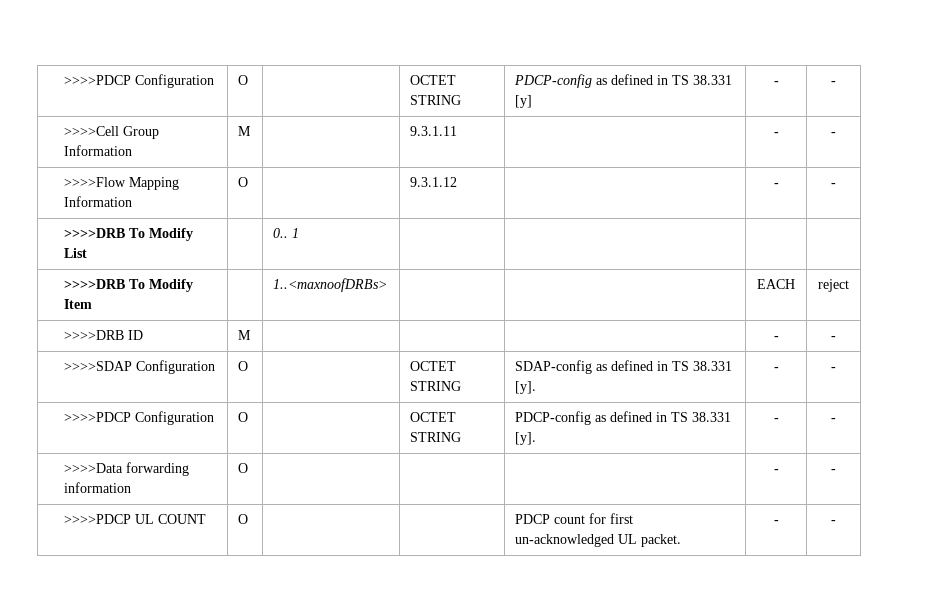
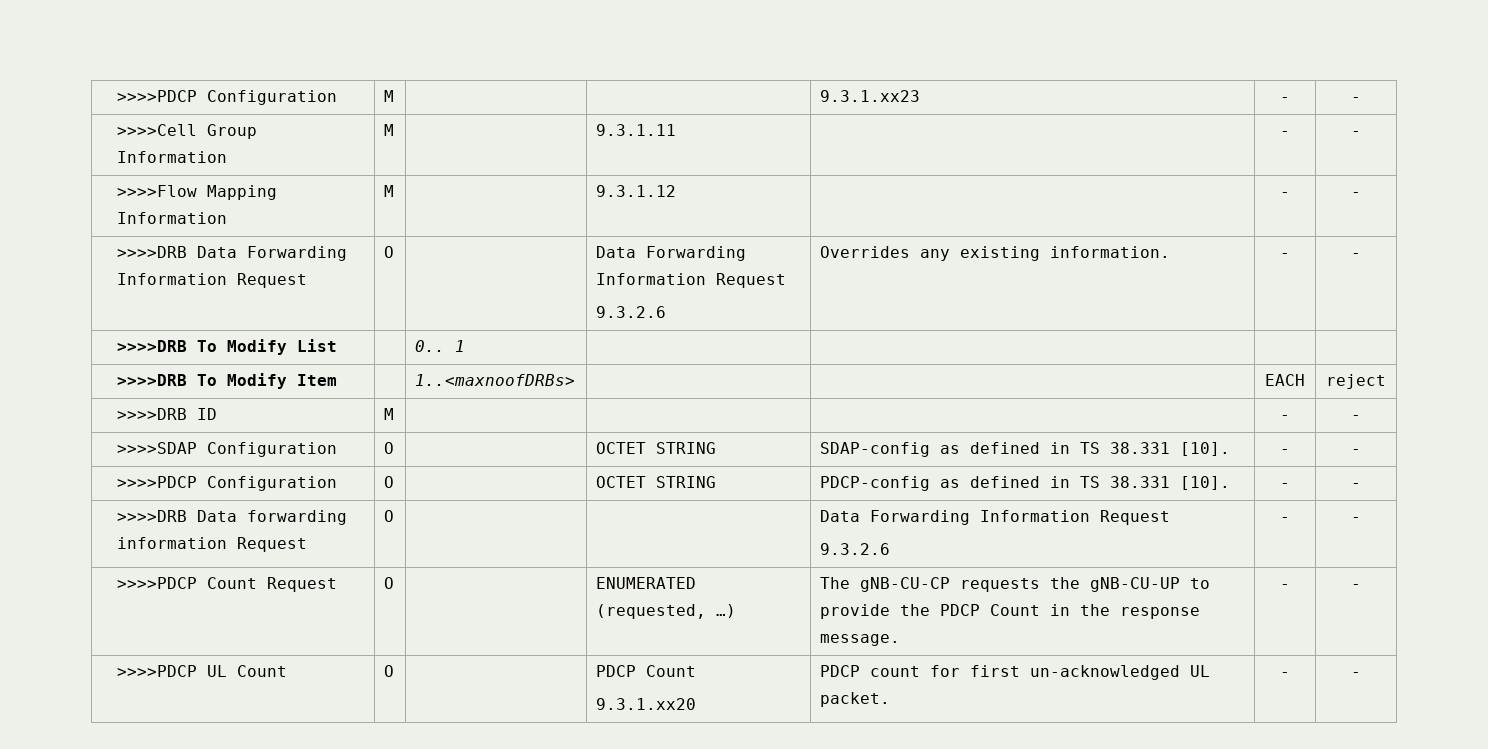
- >>>>PDCP Configuration | O | | OCTET STRING | PDCP-config as defined in TS 38.331 [y] | - | -
+ >>>>PDCP Configuration | M | | | 9.3.1.xx23 | - | -
- >>>>Flow Mapping Information | O | | 9.3.1.12 | | - | -
+ >>>>Flow Mapping Information | M | | 9.3.1.12 | | - | -
+ >>>>DRB Data Forwarding Information Request | O | | Data Forwarding Information Request
+ 9.3.2.6 | Overrides any existing information. | - | -
- >>>>SDAP Configuration | O | | OCTET STRING | SDAP-config as defined in TS 38.331 [y]. | - | -
+ >>>>SDAP Configuration | O | | OCTET STRING | SDAP-config as defined in TS 38.331 [10]. | - | -
- >>>>PDCP Configuration | O | | OCTET STRING | PDCP-config as defined in TS 38.331 [y]. | - | -
- >>>>Data forwarding information | O | | | | - | -
+ >>>>PDCP Configuration | O | | OCTET STRING | PDCP-config as defined in TS 38.331 [10]. | - | -
+ >>>>DRB Data forwarding information Request | O | | | Data Forwarding Information Request
+ 9.3.2.6 | - | -
+ >>>>PDCP Count Request | O | | ENUMERATED (requested, …) | The gNB-CU-CP requests the gNB-CU-UP to provide the PDCP Count in the response message. | - | -
- >>>>PDCP UL COUNT | O | | | PDCP count for first un-acknowledged UL packet. | - | -
+ >>>>PDCP UL Count | O | | PDCP Count
+ 9.3.1.xx20 | PDCP count for first un-acknowledged UL packet. | - | -

